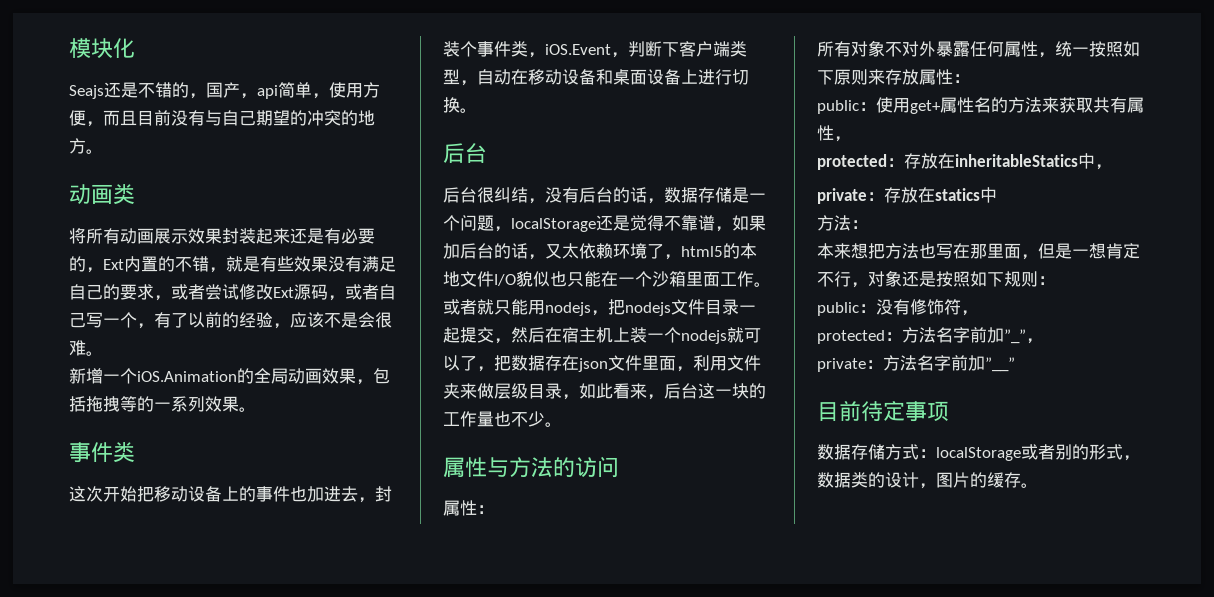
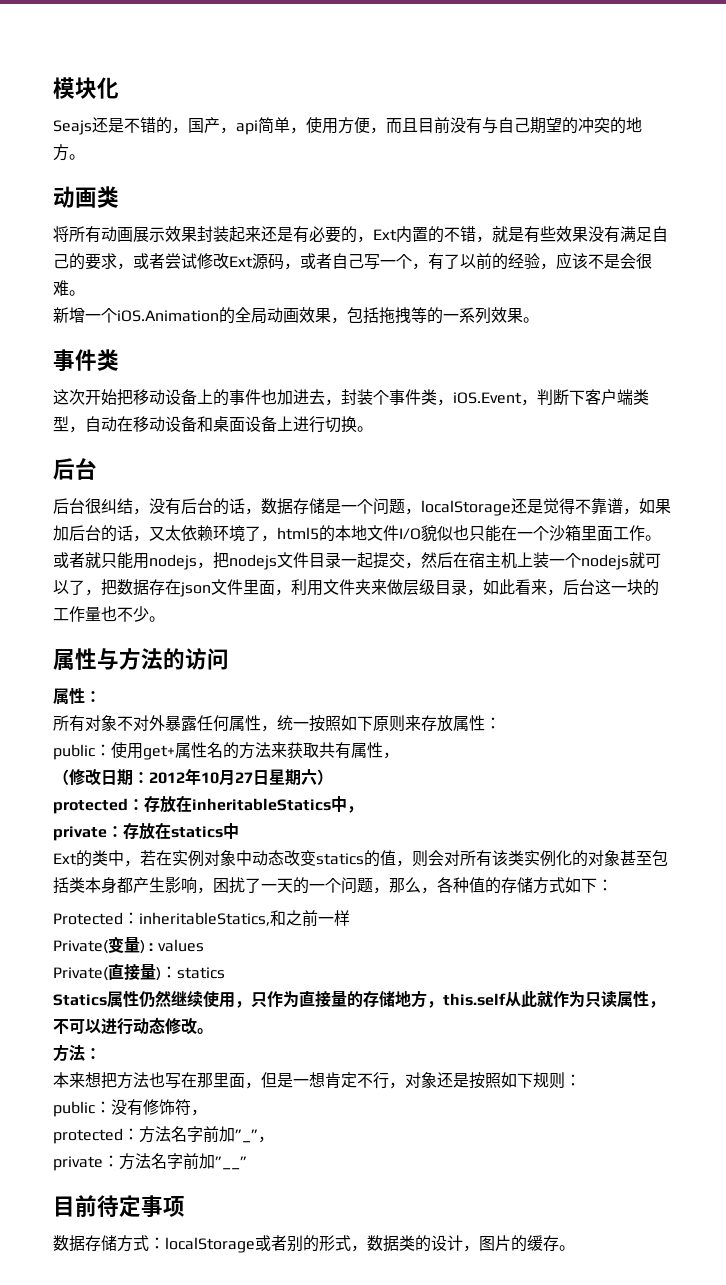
+ （修改日期：2012年10月27日星期六）
+ Ext的类中，若在实例对象中动态改变statics的值，则会对所有该类实例化的对象甚至包括类本身都产生影响，困扰了一天的一个问题，那么，各种值的存储方式如下：
+ Protected：inheritableStatics,和之前一样
+ Private(变量) : values
+ Private(直接量)：statics
+ Statics属性仍然继续使用，只作为直接量的存储地方，this.self从此就作为只读属性，不可以进行动态修改。

